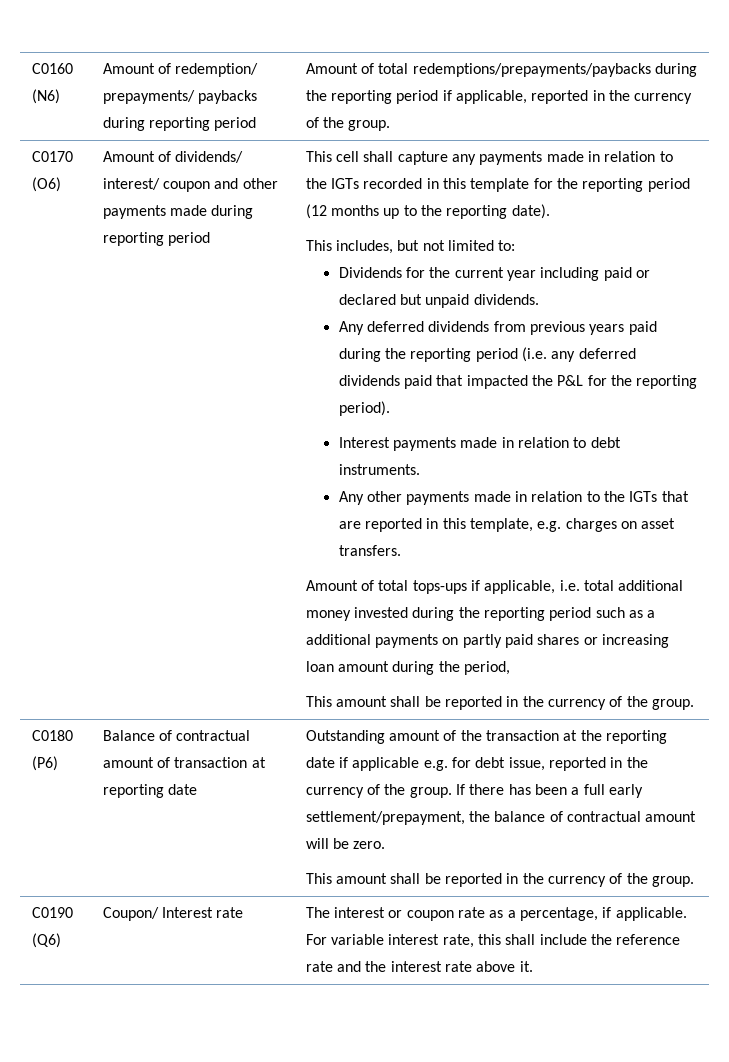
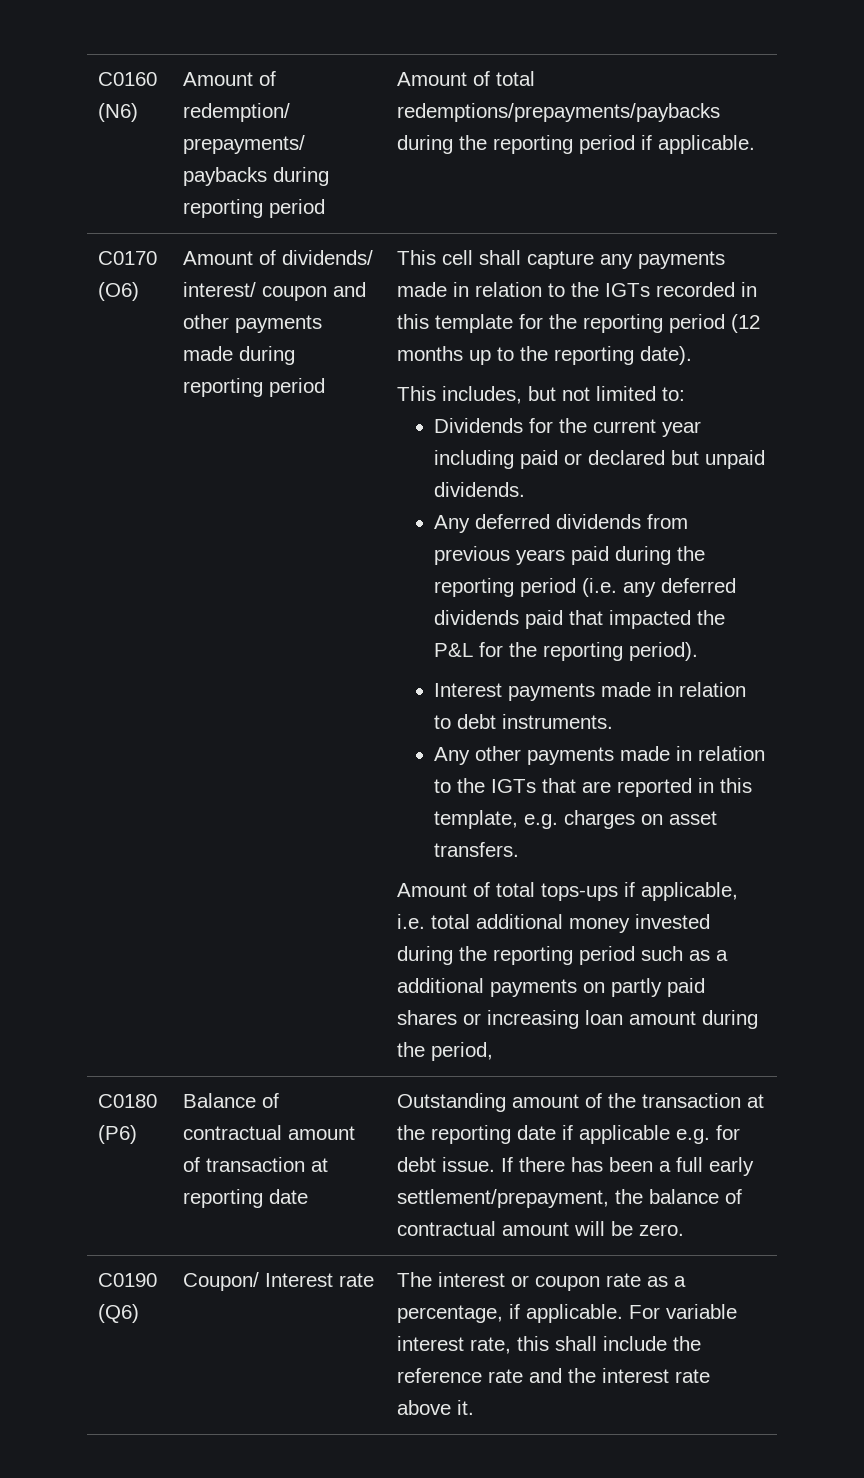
- C0160 (N6) | Amount of redemption/ prepayments/ paybacks during reporting period | Amount of total redemptions/prepayments/paybacks during the reporting period if applicable, reported in the currency of the group.
+ C0160 (N6) | Amount of redemption/ prepayments/ paybacks during reporting period | Amount of total redemptions/prepayments/paybacks during the reporting period if applicable.
  Amount of total tops-ups if applicable, i.e. total additional money invested during the reporting period such as a additional payments on partly paid shares or increasing loan amount during the period,
- This amount shall be reported in the currency of the group.
- Outstanding amount of the transaction at the reporting date if applicable e.g. for debt issue, reported in the currency of the group.
+ Outstanding amount of the transaction at the reporting date if applicable e.g. for debt issue.
  If there has been a full early settlement/prepayment, the balance of contractual amount will be zero.
- This amount shall be reported in the currency of the group.

